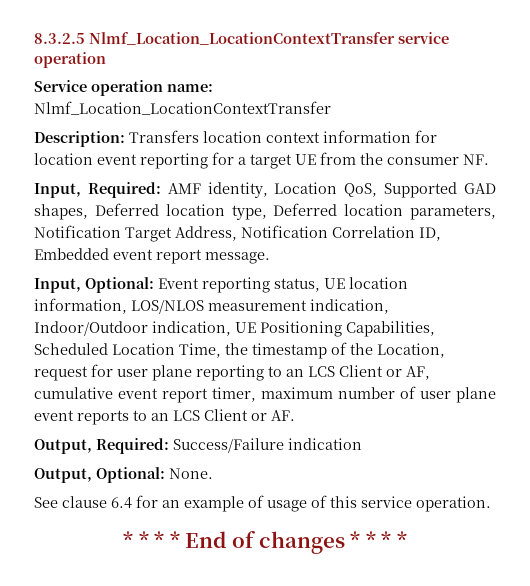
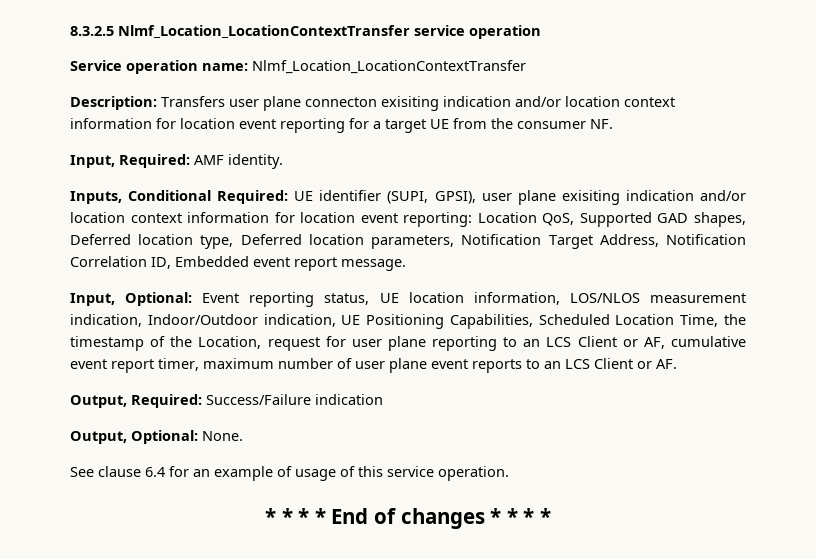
- Description: Transfers location context information for location event reporting for a target UE from the consumer NF.
+ Description: Transfers user plane connecton exisiting indication and/or location context information for location event reporting for a target UE from the consumer NF.
- Input, Required: AMF identity, Location QoS, Supported GAD shapes, Deferred location type, Deferred location parameters, Notification Target Address, Notification Correlation ID, Embedded event report message.
+ Input, Required: AMF identity.
+ Inputs, Conditional Required: UE identifier (SUPI, GPSI), user plane exisiting indication and/or location context information for location event reporting: Location QoS, Supported GAD shapes, Deferred location type, Deferred location parameters, Notification Target Address, Notification Correlation ID, Embedded event report message.

